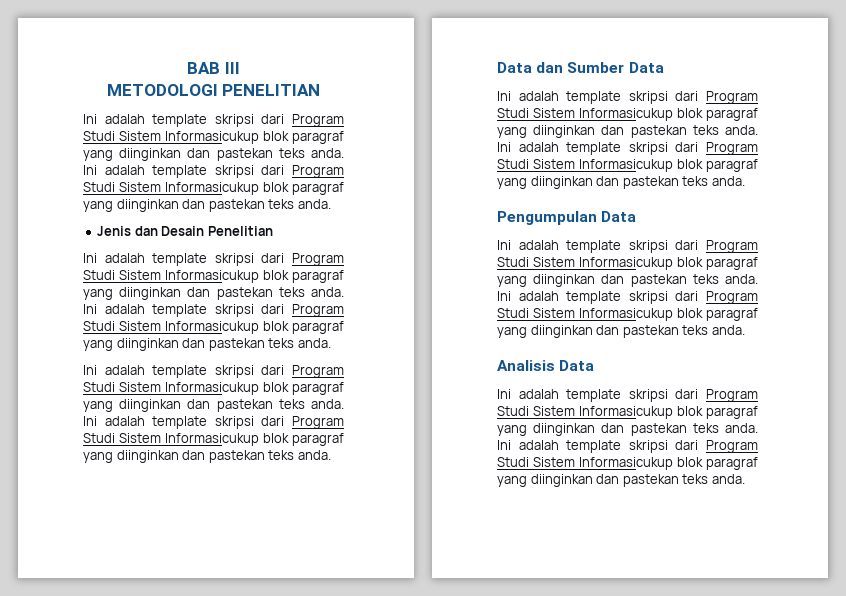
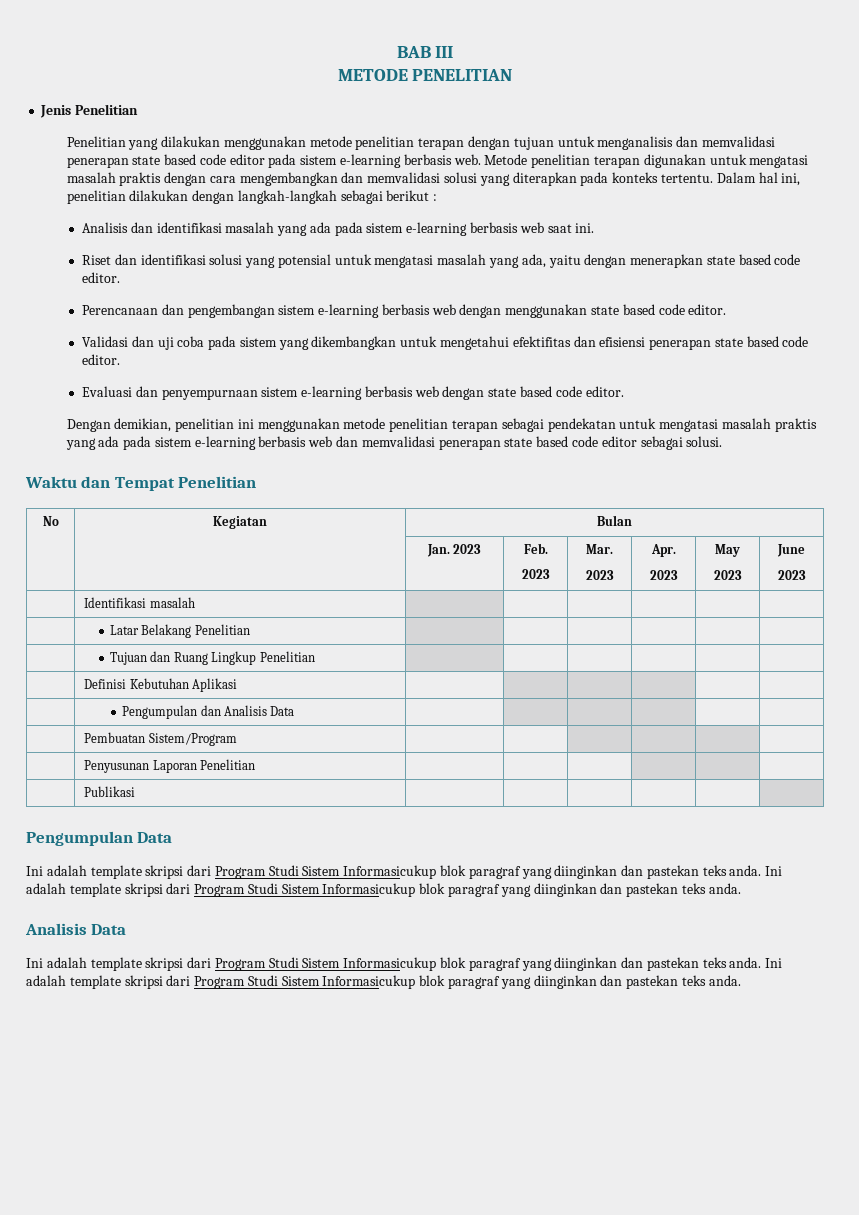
- METODOLOGI PENELITIAN
- Ini adalah template skripsi dari Program Studi Sistem Informasicukup blok paragraf yang diinginkan dan pastekan teks anda. Ini adalah template skripsi dari Program Studi Sistem Informasicukup blok paragraf yang diinginkan dan pastekan teks anda.
+ METODE PENELITIAN
- Jenis dan Desain Penelitian
- Ini adalah template skripsi dari Program Studi Sistem Informasicukup blok paragraf yang diinginkan dan pastekan teks anda. Ini adalah template skripsi dari Program Studi Sistem Informasicukup blok paragraf yang diinginkan dan pastekan teks anda.
- Ini adalah template skripsi dari Program Studi Sistem Informasicukup blok paragraf yang diinginkan dan pastekan teks anda. Ini adalah template skripsi dari Program Studi Sistem Informasicukup blok paragraf yang diinginkan dan pastekan teks anda.
- Data dan Sumber Data
- Ini adalah template skripsi dari Program Studi Sistem Informasicukup blok paragraf yang diinginkan dan pastekan teks anda. Ini adalah template skripsi dari Program Studi Sistem Informasicukup blok paragraf yang diinginkan dan pastekan teks anda.
+ Jenis Penelitian
+ Penelitian yang dilakukan menggunakan metode penelitian terapan dengan tujuan untuk menganalisis dan memvalidasi penerapan state based code editor pada sistem e-learning berbasis web. Metode penelitian terapan digunakan untuk mengatasi masalah praktis dengan cara mengembangkan dan memvalidasi solusi yang diterapkan pada konteks tertentu. Dalam hal ini, penelitian dilakukan dengan langkah-langkah sebagai berikut :
+ Analisis dan identifikasi masalah yang ada pada sistem e-learning berbasis web saat ini.
+ Riset dan identifikasi solusi yang potensial untuk mengatasi masalah yang ada, yaitu dengan menerapkan state based code editor.
+ Perencanaan dan pengembangan sistem e-learning berbasis web dengan menggunakan state based code editor.
+ Validasi dan uji coba pada sistem yang dikembangkan untuk mengetahui efektifitas dan efisiensi penerapan state based code editor.
+ Evaluasi dan penyempurnaan sistem e-learning berbasis web dengan state based code editor.
+ Dengan demikian, penelitian ini menggunakan metode penelitian terapan sebagai pendekatan untuk mengatasi masalah praktis yang ada pada sistem e-learning berbasis web dan memvalidasi penerapan state based code editor sebagai solusi.
+ Waktu dan Tempat Penelitian
+ No | Kegiatan | Bulan
+ | | Jan. 2023 | Feb.
+ 2023 | Mar.
+ 2023 | Apr.
+ 2023 | May
+ 2023 | June
+ 2023
+ | Identifikasi masalah | | | | | |
+ | Latar Belakang Penelitian | | | | | |
+ | Tujuan dan Ruang Lingkup Penelitian | | | | | |
+ | Definisi Kebutuhan Aplikasi | | | | | |
+ | Pengumpulan dan Analisis Data | | | | | |
+ | Pembuatan Sistem/Program | | | | | |
+ | Penyusunan Laporan Penelitian | | | | | |
+ | Publikasi | | | | | |

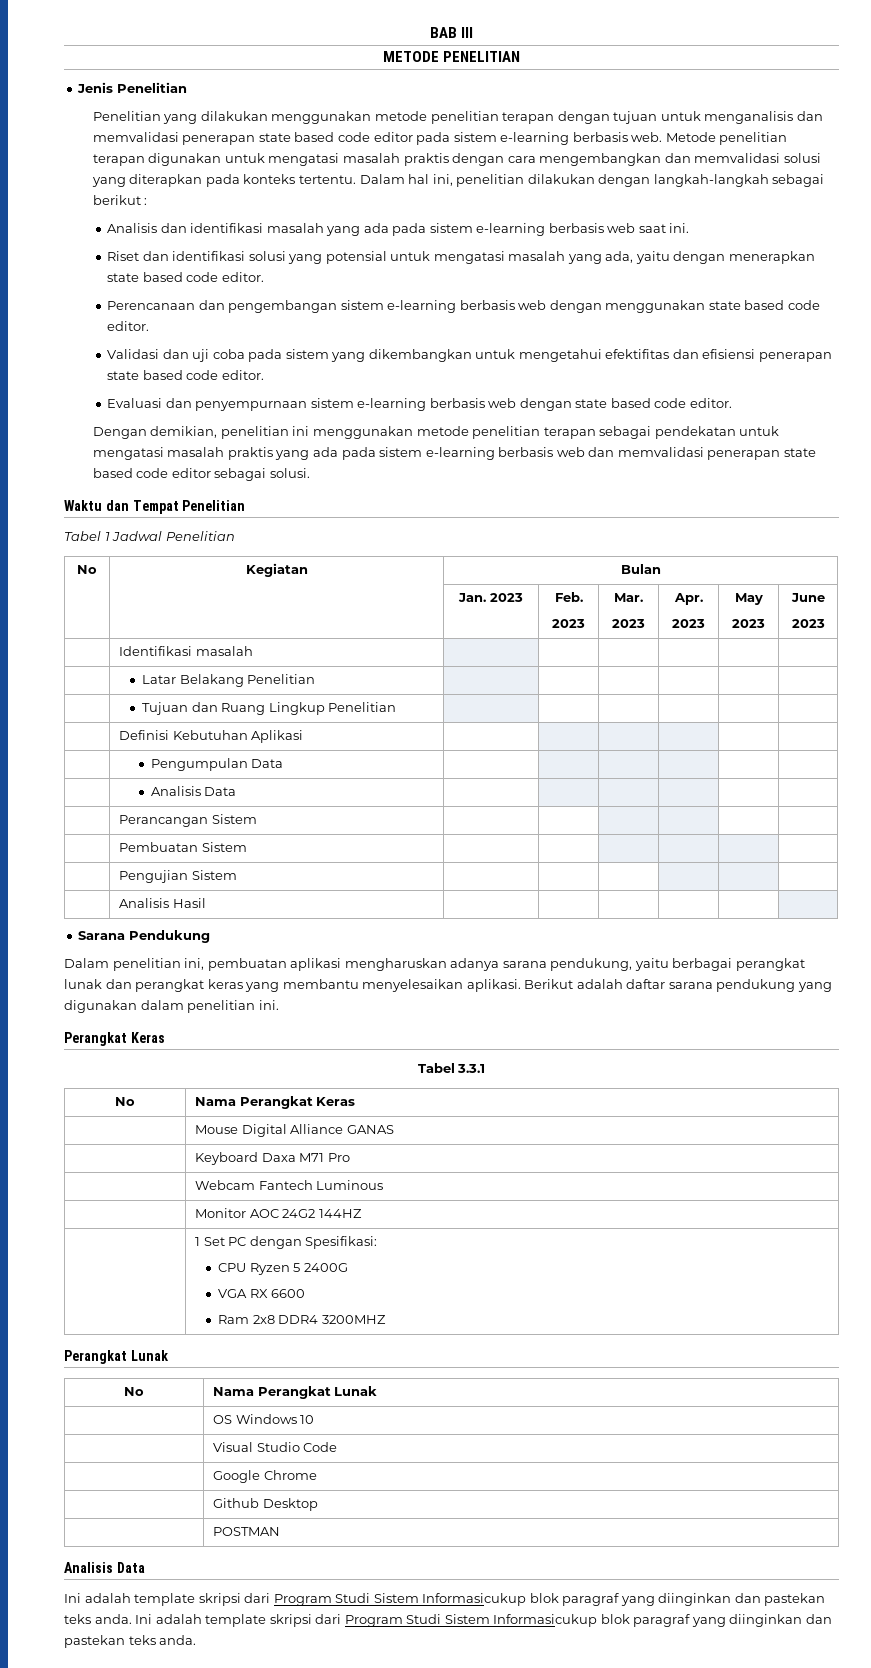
+ Tabel 1 Jadwal Penelitian
- | Pengumpulan dan Analisis Data | | | | | |
+ | Pengumpulan Data | | | | | |
+ | Analisis Data | | | | | |
- | Pembuatan Sistem/Program | | | | | |
- | Penyusunan Laporan Penelitian | | | | | |
- | Publikasi | | | | | |
- Pengumpulan Data
- Ini adalah template skripsi dari Program Studi Sistem Informasicukup blok paragraf yang diinginkan dan pastekan teks anda. Ini adalah template skripsi dari Program Studi Sistem Informasicukup blok paragraf yang diinginkan dan pastekan teks anda.
+ | Perancangan Sistem | | | | | |
+ | Pembuatan Sistem | | | | | |
+ | Pengujian Sistem | | | | | |
+ | Analisis Hasil | | | | | |
+ Sarana Pendukung
+ Dalam penelitian ini, pembuatan aplikasi mengharuskan adanya sarana pendukung, yaitu berbagai perangkat lunak dan perangkat keras yang membantu menyelesaikan aplikasi. Berikut adalah daftar sarana pendukung yang digunakan dalam penelitian ini.
+ Perangkat Keras
+ Tabel 3.3.1
+ No | Nama Perangkat Keras
+ | Mouse Digital Alliance GANAS
+ | Keyboard Daxa M71 Pro
+ | Webcam Fantech Luminous
+ | Monitor AOC 24G2 144HZ
+ | 1 Set PC dengan Spesifikasi:
+ CPU Ryzen 5 2400G
+ VGA RX 6600
+ Ram 2x8 DDR4 3200MHZ
+ Perangkat Lunak
+ No | Nama Perangkat Lunak
+ | OS Windows 10
+ | Visual Studio Code
+ | Google Chrome
+ | Github Desktop
+ | POSTMAN

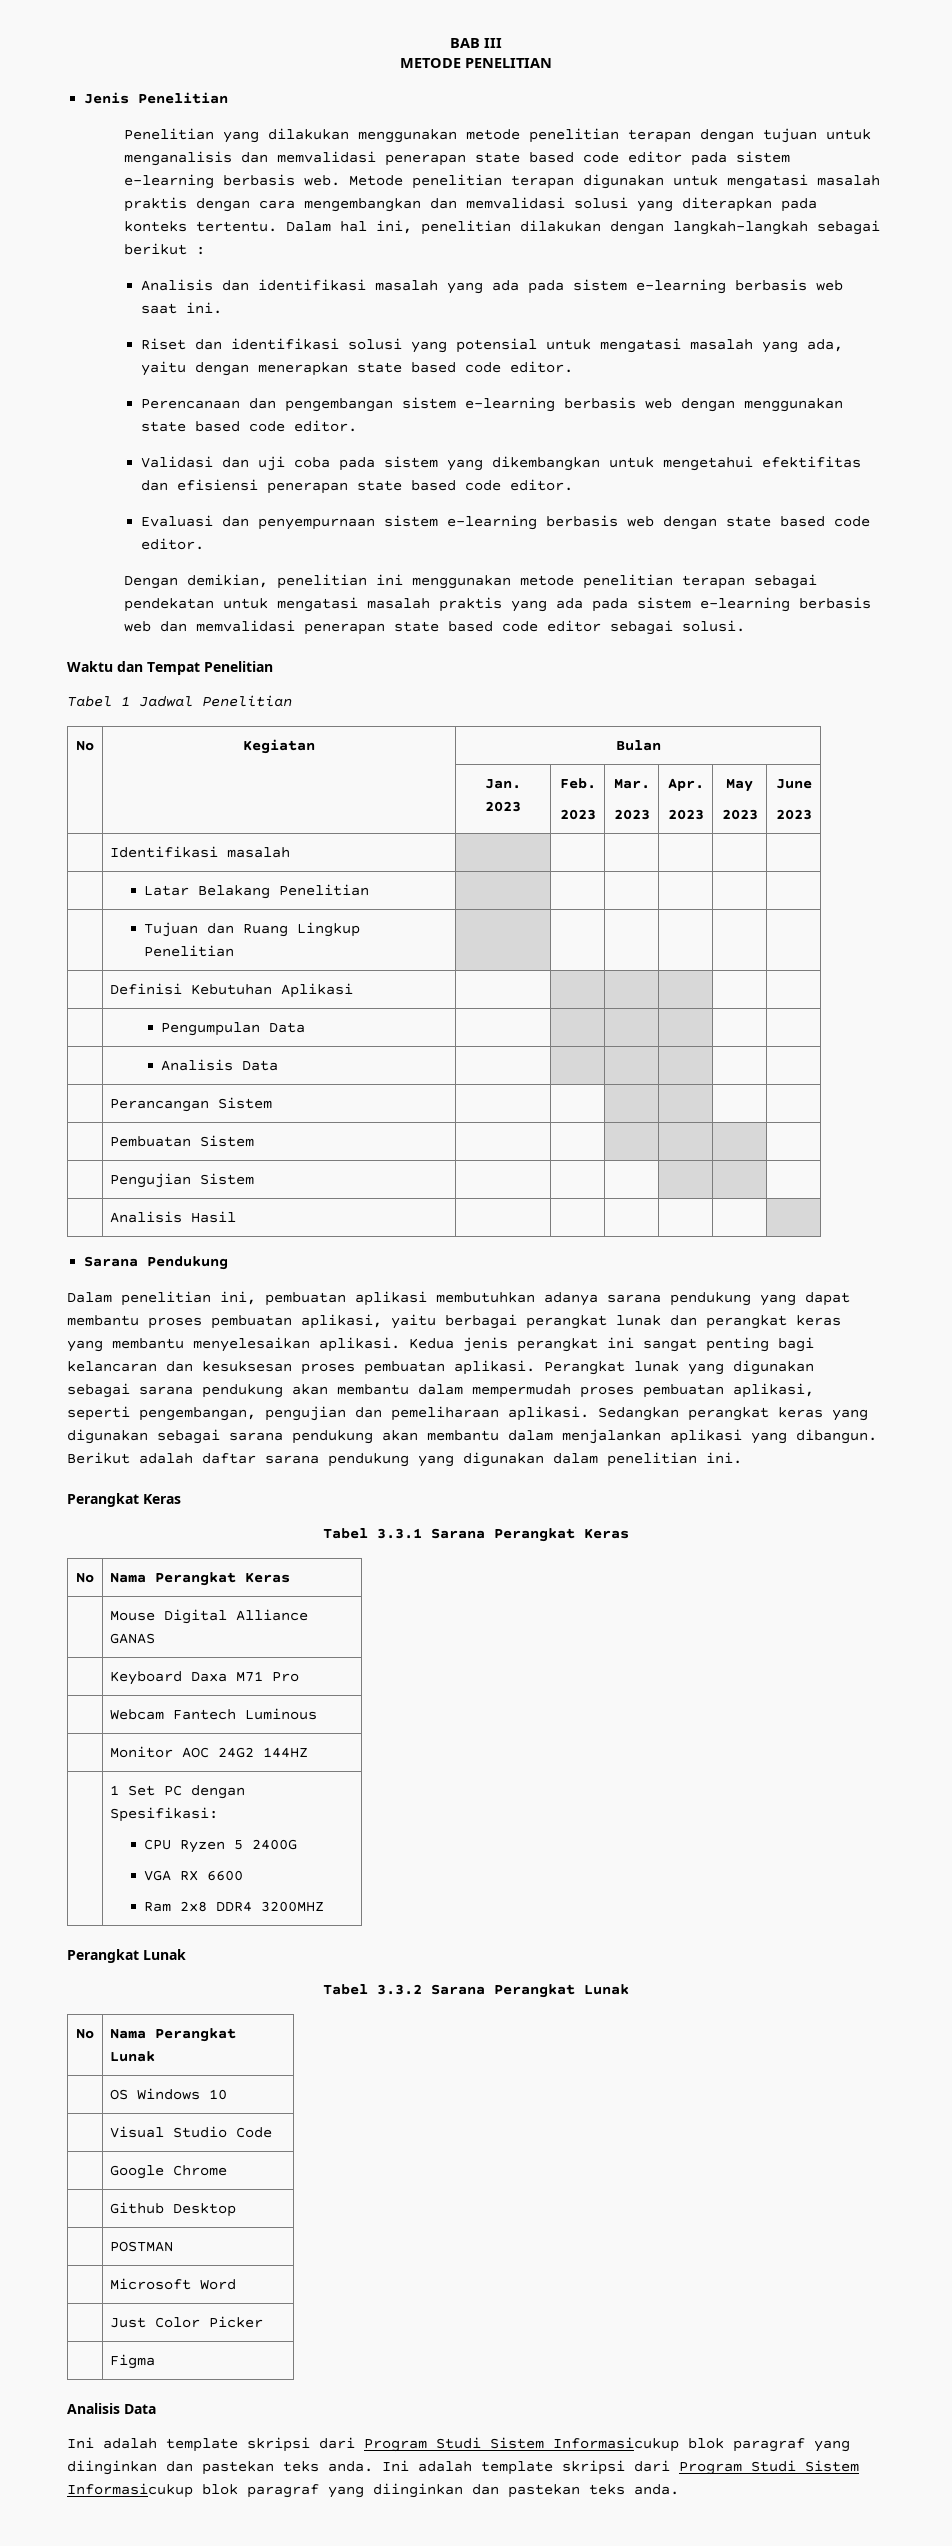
- Dalam penelitian ini, pembuatan aplikasi mengharuskan adanya sarana pendukung, yaitu berbagai perangkat lunak dan perangkat keras yang membantu menyelesaikan aplikasi.
+ Dalam penelitian ini, pembuatan aplikasi membutuhkan adanya sarana pendukung yang dapat membantu proses pembuatan aplikasi, yaitu berbagai perangkat lunak dan perangkat keras yang membantu menyelesaikan aplikasi.
+ Kedua jenis perangkat ini sangat penting bagi kelancaran dan kesuksesan proses pembuatan aplikasi. Perangkat lunak yang digunakan sebagai sarana pendukung akan membantu dalam mempermudah proses pembuatan aplikasi, seperti pengembangan, pengujian dan pemeliharaan aplikasi. Sedangkan perangkat keras yang digunakan sebagai sarana pendukung akan membantu dalam menjalankan aplikasi yang dibangun.
- Tabel 3.3.1
+ Tabel 3.3.1 Sarana Perangkat Keras
+ Tabel 3.3.2 Sarana Perangkat Lunak
+ | Microsoft Word
+ | Just Color Picker
+ | Figma

